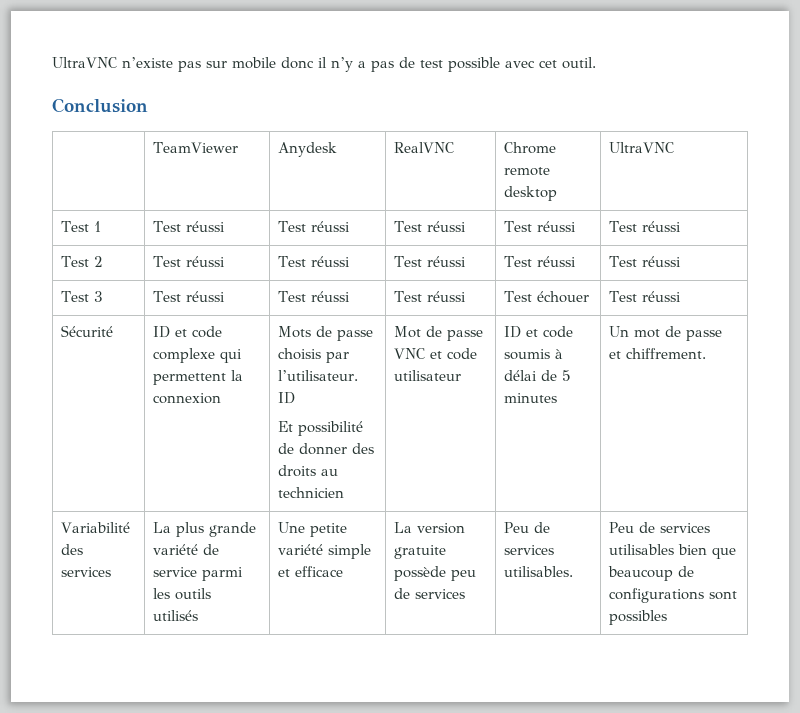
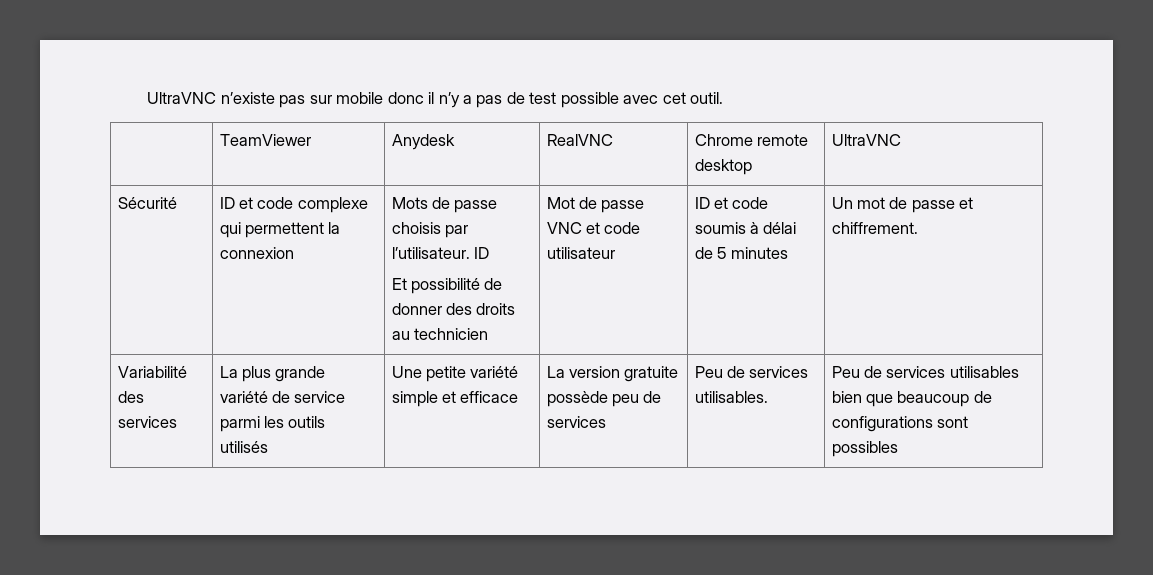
- Conclusion
- Test 1 | Test réussi | Test réussi | Test réussi | Test réussi | Test réussi
- Test 2 | Test réussi | Test réussi | Test réussi | Test réussi | Test réussi
- Test 3 | Test réussi | Test réussi | Test réussi | Test échouer | Test réussi

